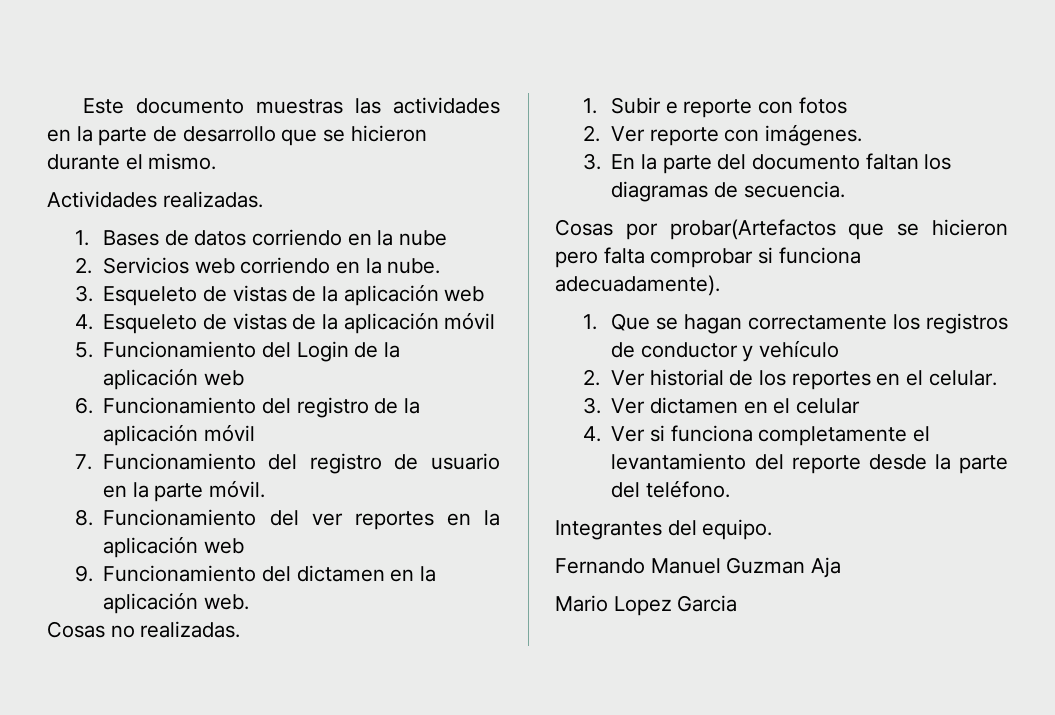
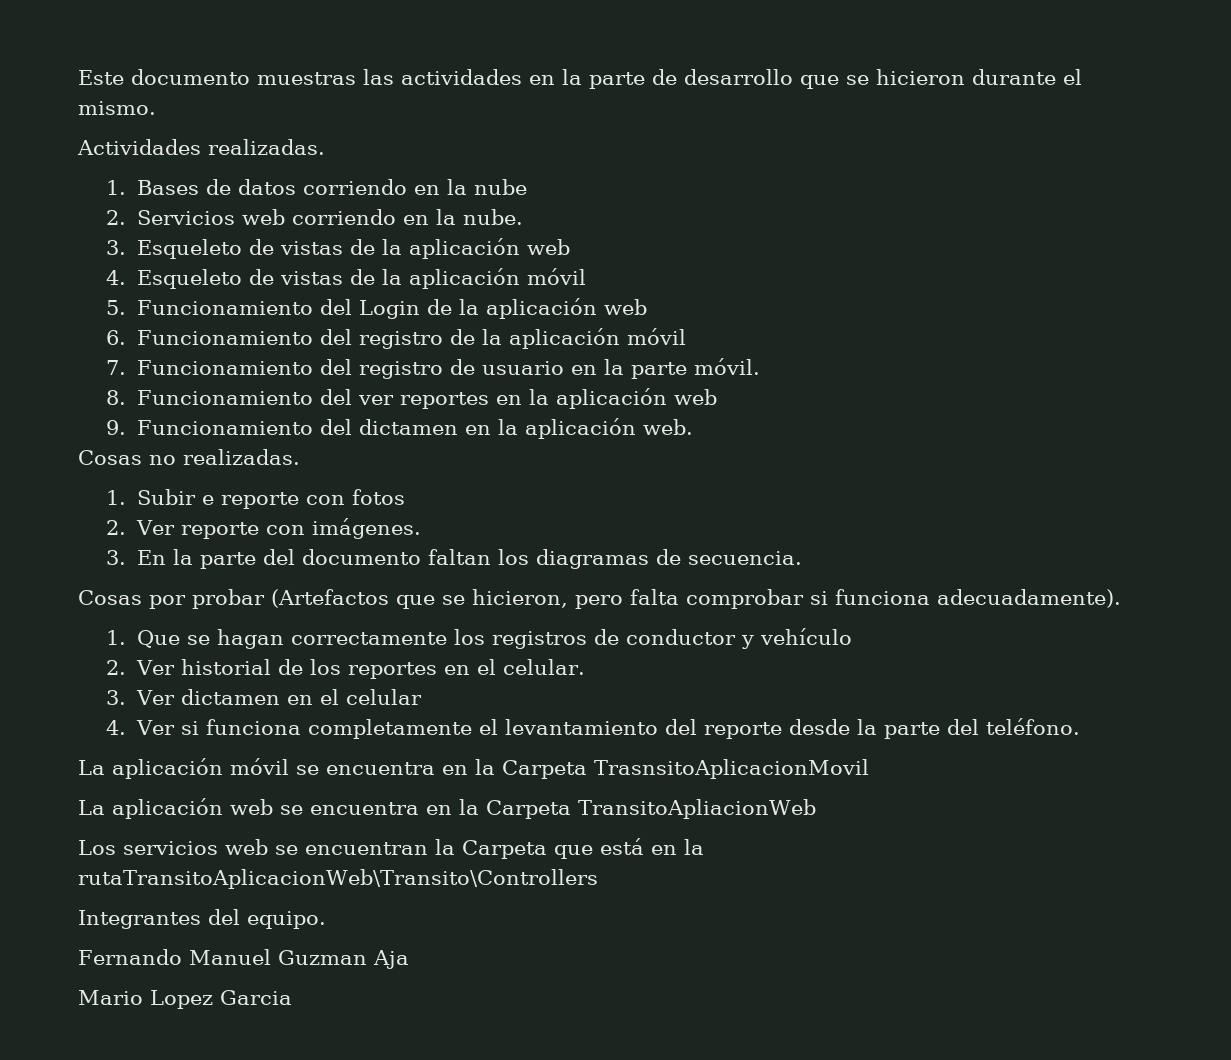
- Cosas por probar(Artefactos que se hicieron pero falta comprobar si funciona adecuadamente).
+ Cosas por probar (Artefactos que se hicieron, pero falta comprobar si funciona adecuadamente).
+ La aplicación móvil se encuentra en la Carpeta TrasnsitoAplicacionMovil
+ La aplicación web se encuentra en la Carpeta TransitoApliacionWeb
+ Los servicios web se encuentran la Carpeta que está en la rutaTransitoAplicacionWeb\Transito\Controllers

